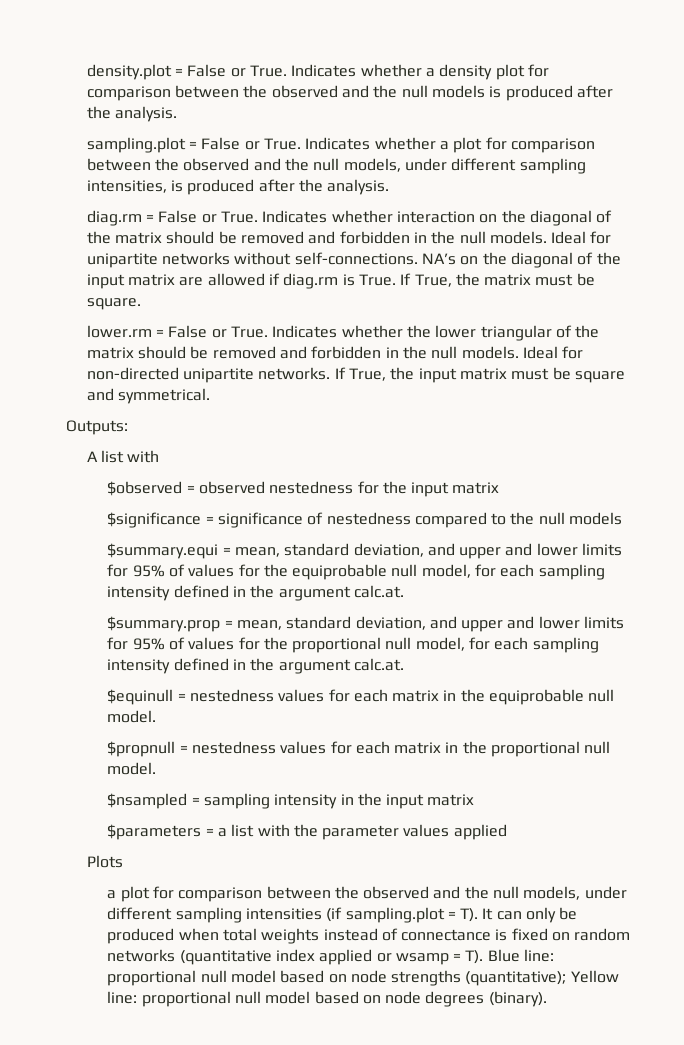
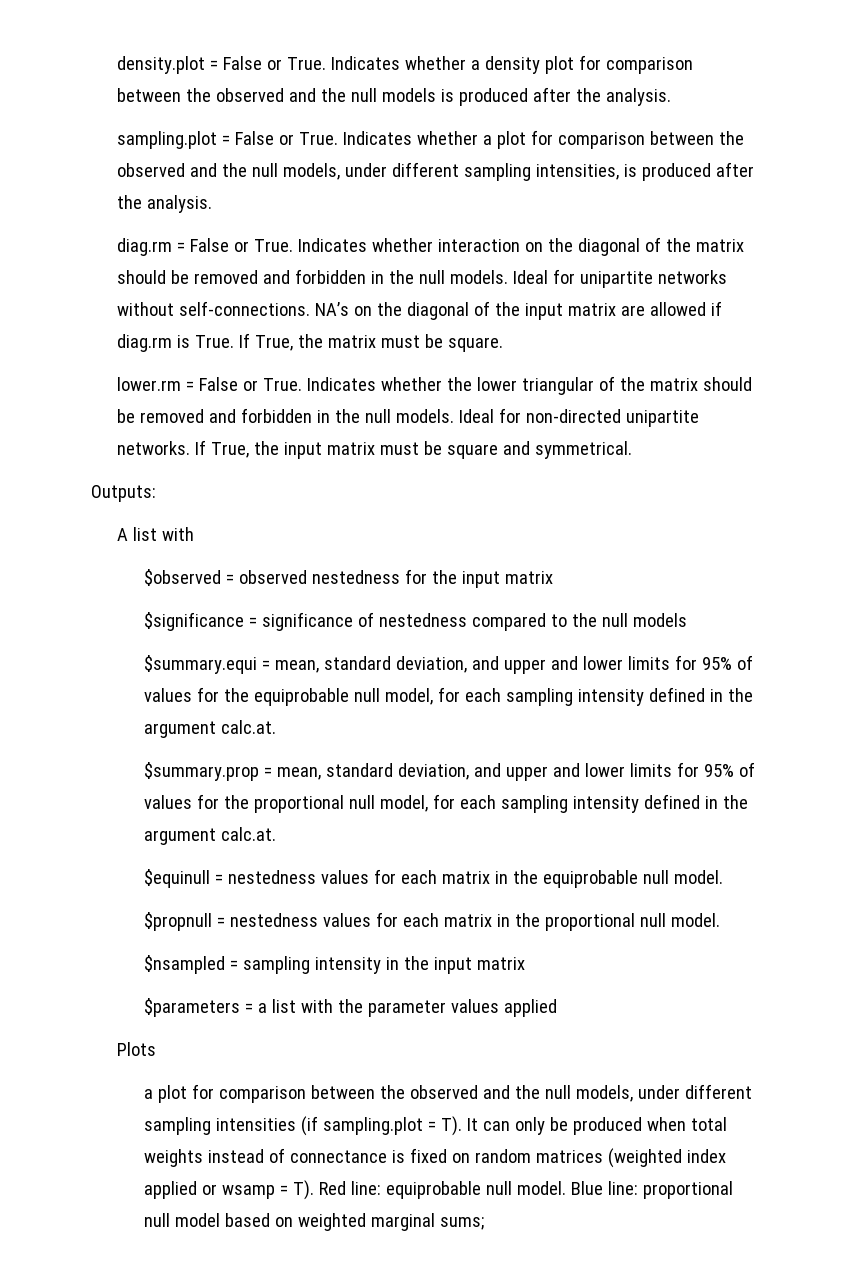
- a plot for comparison between the observed and the null models, under different sampling intensities (if sampling.plot = T). It can only be produced when total weights instead of connectance is fixed on random networks (quantitative index applied or wsamp = T). Blue line: proportional null model based on node strengths (quantitative); Yellow line: proportional null model based on node degrees (binary).
+ a plot for comparison between the observed and the null models, under different sampling intensities (if sampling.plot = T). It can only be produced when total weights instead of connectance is fixed on random matrices (weighted index applied or wsamp = T). Red line: equiprobable null model. Blue line: proportional null model based on weighted marginal sums;

